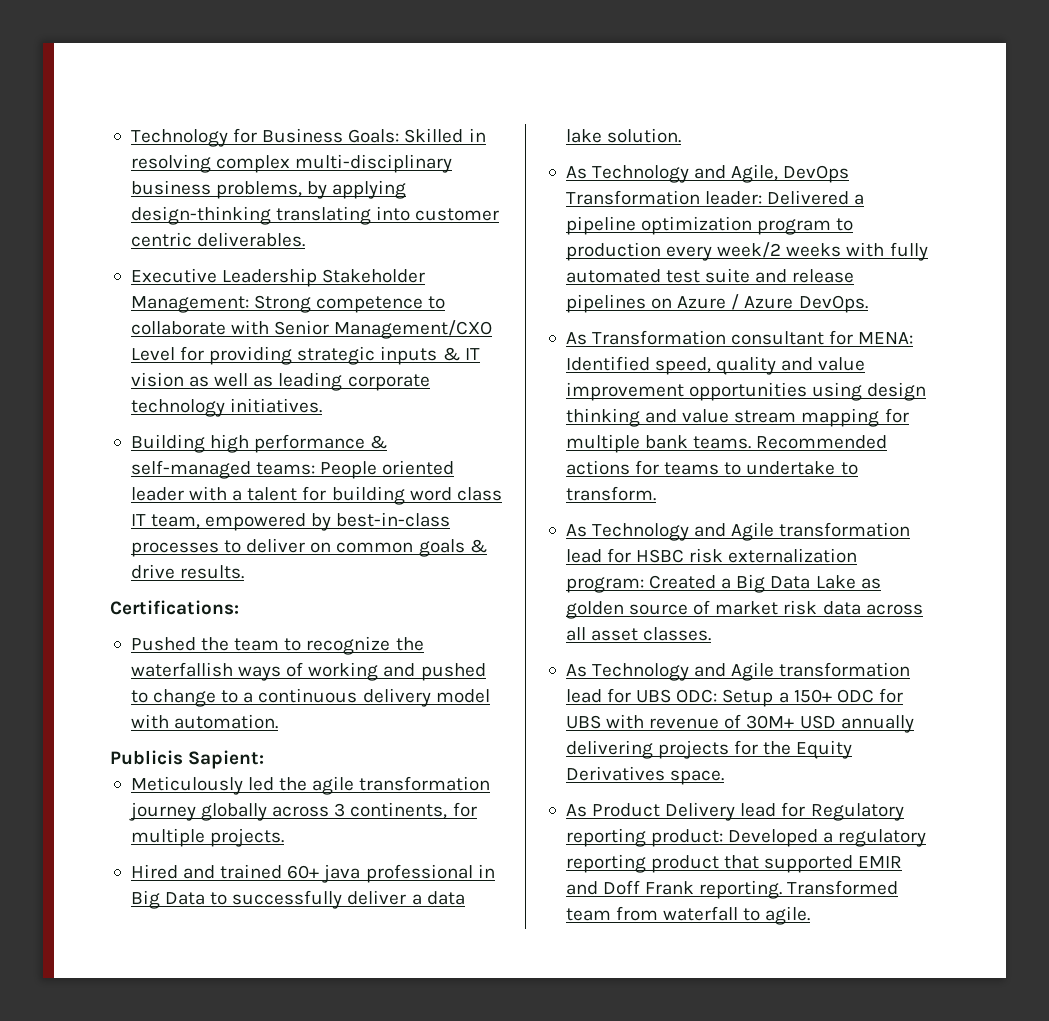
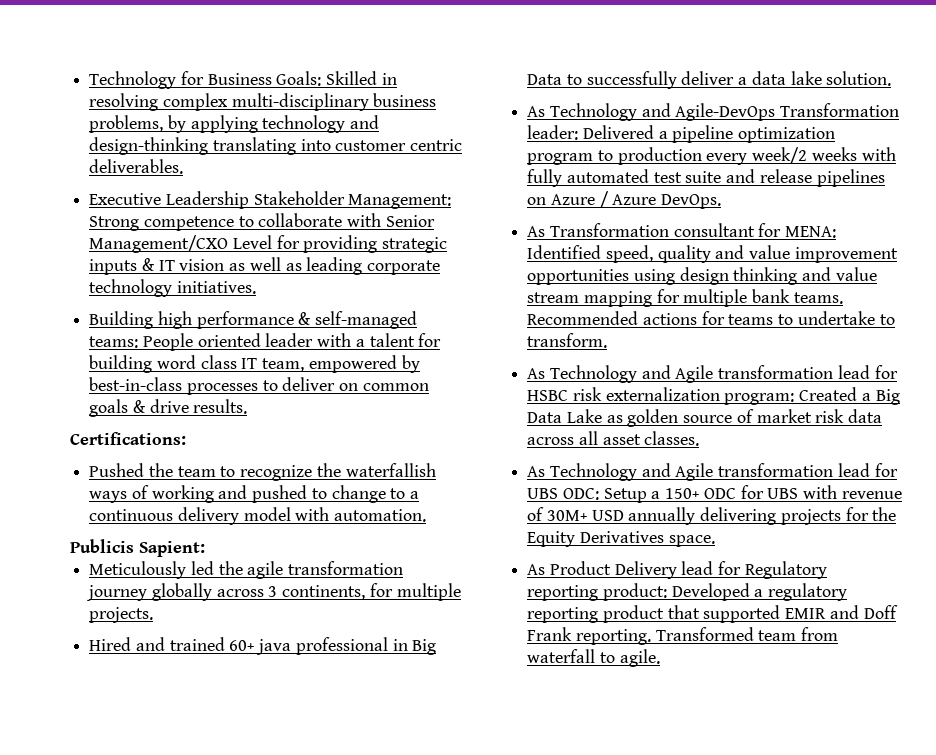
- Technology for Business Goals: Skilled in resolving complex multi-disciplinary business problems, by applying design-thinking translating into customer centric deliverables.
+ Technology for Business Goals: Skilled in resolving complex multi-disciplinary business problems, by applying technology and design-thinking translating into customer centric deliverables.
- As Technology and Agile, DevOps Transformation leader: Delivered a pipeline optimization program to production every week/2 weeks with fully automated test suite and release pipelines on Azure / Azure DevOps.
+ As Technology and Agile-DevOps Transformation leader: Delivered a pipeline optimization program to production every week/2 weeks with fully automated test suite and release pipelines on Azure / Azure DevOps.

